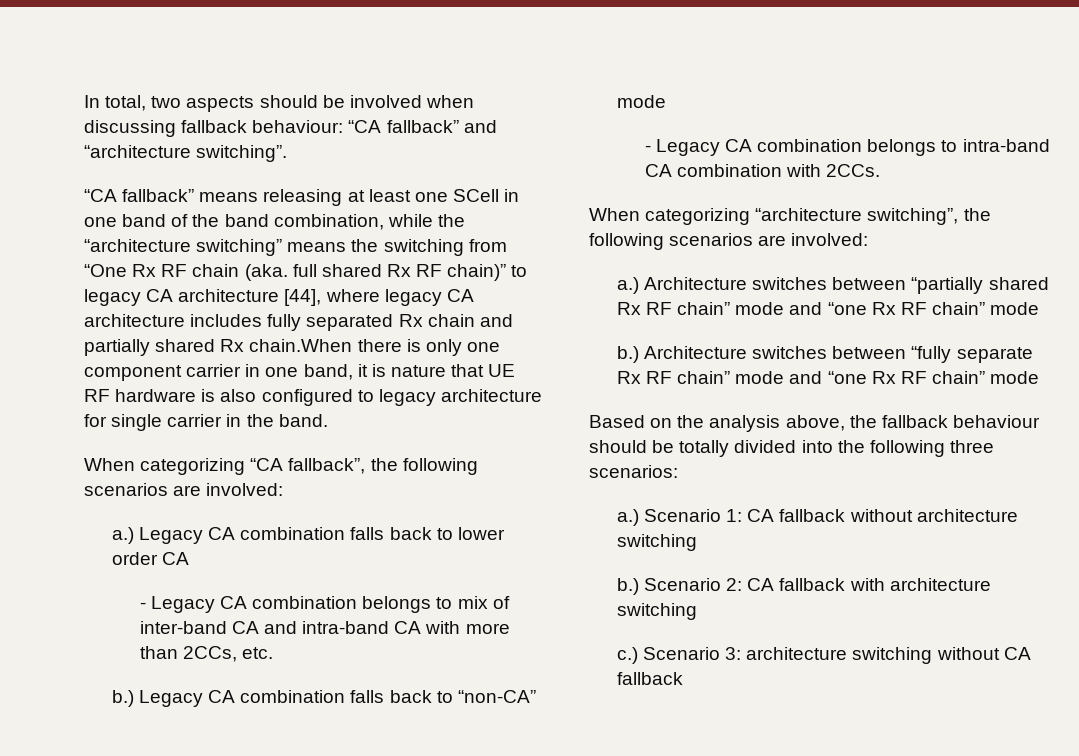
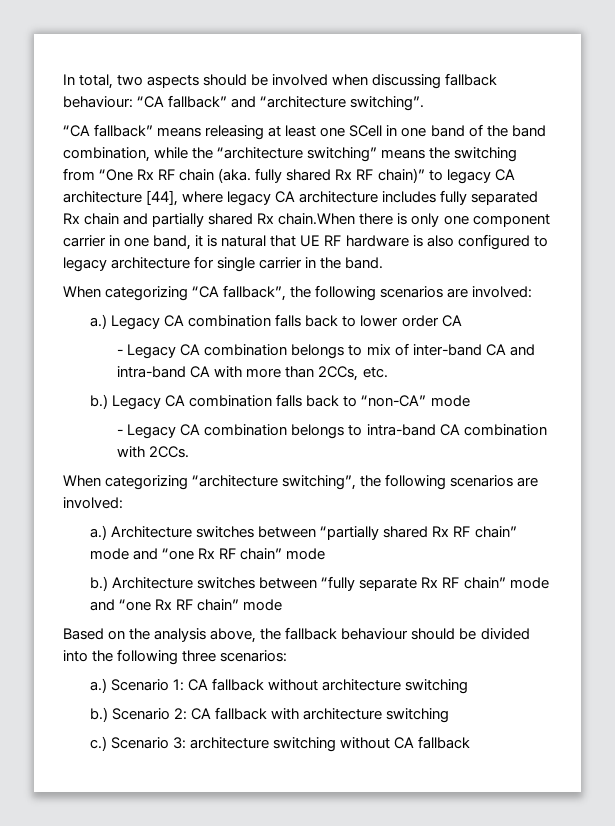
- “CA fallback” means releasing at least one SCell in one band of the band combination, while the “architecture switching” means the switching from “One Rx RF chain (aka. full shared Rx RF chain)” to legacy CA architecture [44], where legacy CA architecture includes fully separated Rx chain and partially shared Rx chain.When there is only one component carrier in one band, it is nature that UE RF hardware is also configured to legacy architecture for single carrier in the band.
+ “CA fallback” means releasing at least one SCell in one band of the band combination, while the “architecture switching” means the switching from “One Rx RF chain (aka. fully shared Rx RF chain)” to legacy CA architecture [44], where legacy CA architecture includes fully separated Rx chain and partially shared Rx chain.When there is only one component carrier in one band, it is natural that UE RF hardware is also configured to legacy architecture for single carrier in the band.
- Based on the analysis above, the fallback behaviour should be totally divided into the following three scenarios:
+ Based on the analysis above, the fallback behaviour should be divided into the following three scenarios:

